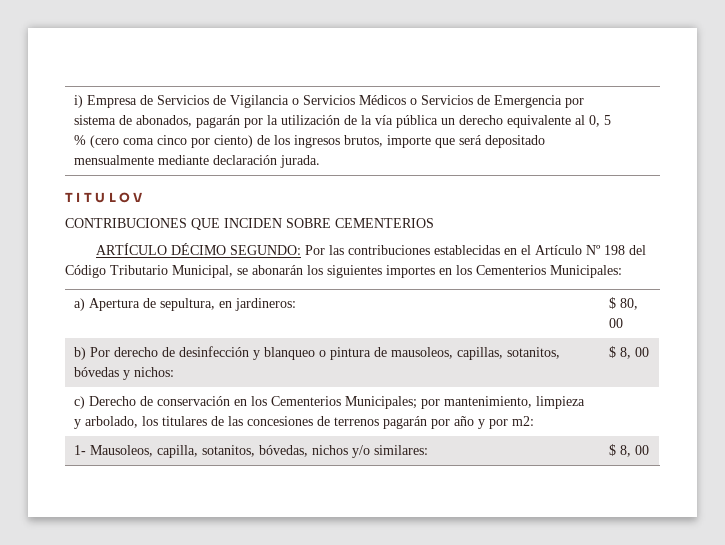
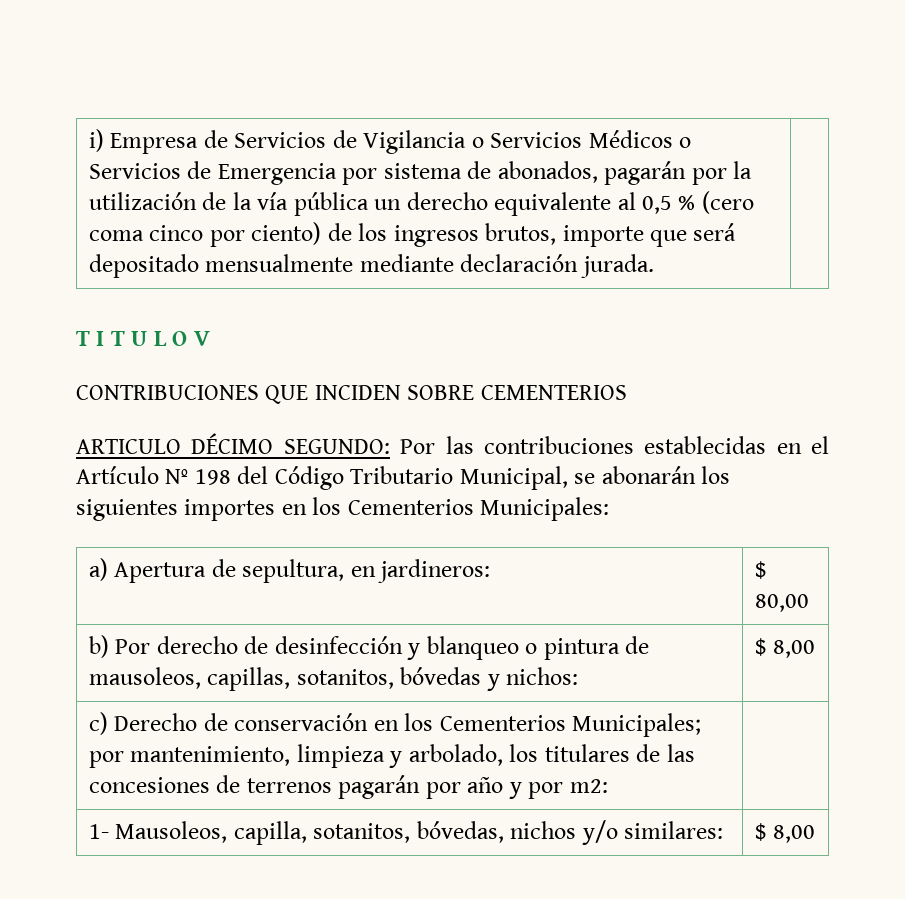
- i) Empresa de Servicios de Vigilancia o Servicios Médicos o Servicios de Emergencia por sistema de abonados, pagarán por la utilización de la vía pública un derecho equivalente al 0, 5 % (cero coma cinco por ciento) de los ingresos brutos, importe que será depositado mensualmente mediante declaración jurada.
+ i) Empresa de Servicios de Vigilancia o Servicios Médicos o Servicios de Emergencia por sistema de abonados, pagarán por la utilización de la vía pública un derecho equivalente al 0,5 % (cero coma cinco por ciento) de los ingresos brutos, importe que será depositado mensualmente mediante declaración jurada.
- ARTÍCULO DÉCIMO SEGUNDO: Por las contribuciones establecidas en el Artículo Nº 198 del Código Tributario Municipal, se abonarán los siguientes importes en los Cementerios Municipales:
+ ARTICULO DÉCIMO SEGUNDO: Por las contribuciones establecidas en el Artículo Nº 198 del Código Tributario Municipal, se abonarán los siguientes importes en los Cementerios Municipales:
- a) Apertura de sepultura, en jardineros: | $ 80, 00
+ a) Apertura de sepultura, en jardineros: | $ 80,00
- b) Por derecho de desinfección y blanqueo o pintura de mausoleos, capillas, sotanitos, bóvedas y nichos: | $ 8, 00
+ b) Por derecho de desinfección y blanqueo o pintura de mausoleos, capillas, sotanitos, bóvedas y nichos: | $ 8,00
- 1- Mausoleos, capilla, sotanitos, bóvedas, nichos y/o similares: | $ 8, 00
+ 1- Mausoleos, capilla, sotanitos, bóvedas, nichos y/o similares: | $ 8,00

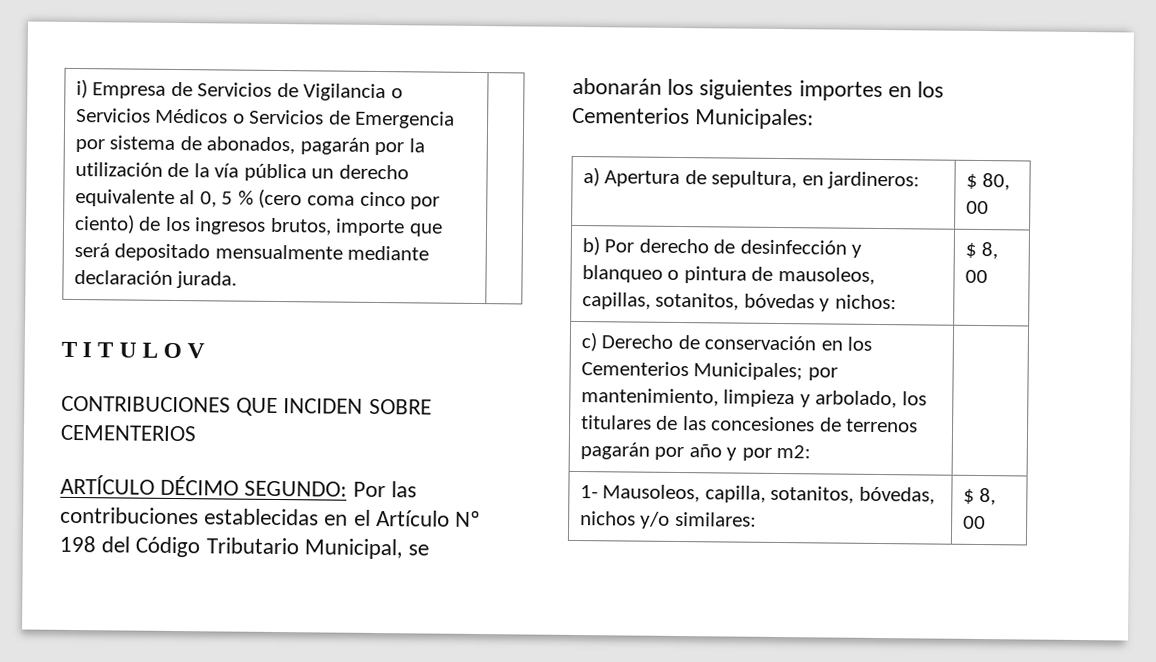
- i) Empresa de Servicios de Vigilancia o Servicios Médicos o Servicios de Emergencia por sistema de abonados, pagarán por la utilización de la vía pública un derecho equivalente al 0,5 % (cero coma cinco por ciento) de los ingresos brutos, importe que será depositado mensualmente mediante declaración jurada.
+ i) Empresa de Servicios de Vigilancia o Servicios Médicos o Servicios de Emergencia por sistema de abonados, pagarán por la utilización de la vía pública un derecho equivalente al 0, 5 % (cero coma cinco por ciento) de los ingresos brutos, importe que será depositado mensualmente mediante declaración jurada.
- ARTICULO DÉCIMO SEGUNDO: Por las contribuciones establecidas en el Artículo Nº 198 del Código Tributario Municipal, se abonarán los siguientes importes en los Cementerios Municipales:
+ ARTÍCULO DÉCIMO SEGUNDO: Por las contribuciones establecidas en el Artículo Nº 198 del Código Tributario Municipal, se abonarán los siguientes importes en los Cementerios Municipales:
- a) Apertura de sepultura, en jardineros: | $ 80,00
+ a) Apertura de sepultura, en jardineros: | $ 80, 00
- b) Por derecho de desinfección y blanqueo o pintura de mausoleos, capillas, sotanitos, bóvedas y nichos: | $ 8,00
+ b) Por derecho de desinfección y blanqueo o pintura de mausoleos, capillas, sotanitos, bóvedas y nichos: | $ 8, 00
- 1- Mausoleos, capilla, sotanitos, bóvedas, nichos y/o similares: | $ 8,00
+ 1- Mausoleos, capilla, sotanitos, bóvedas, nichos y/o similares: | $ 8, 00

